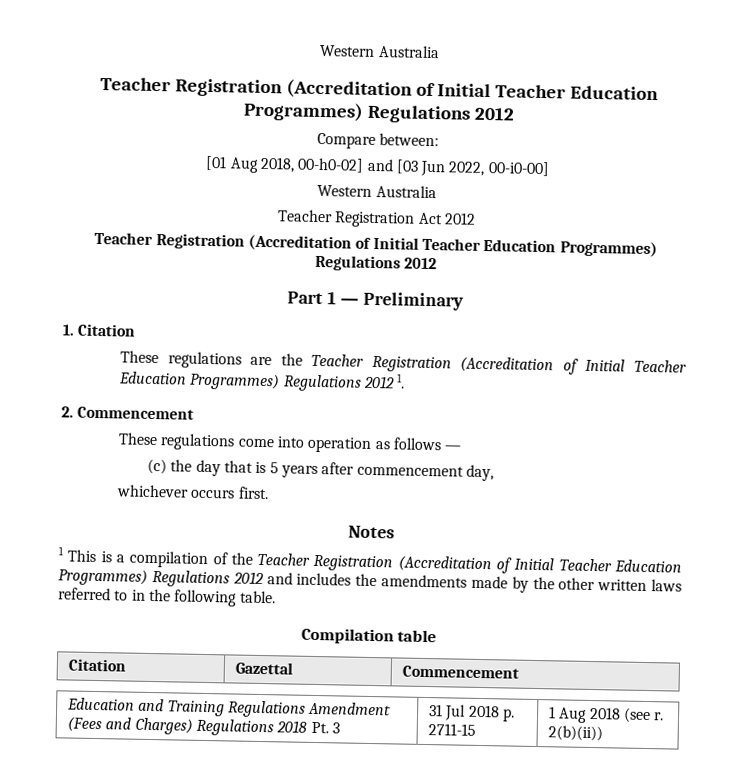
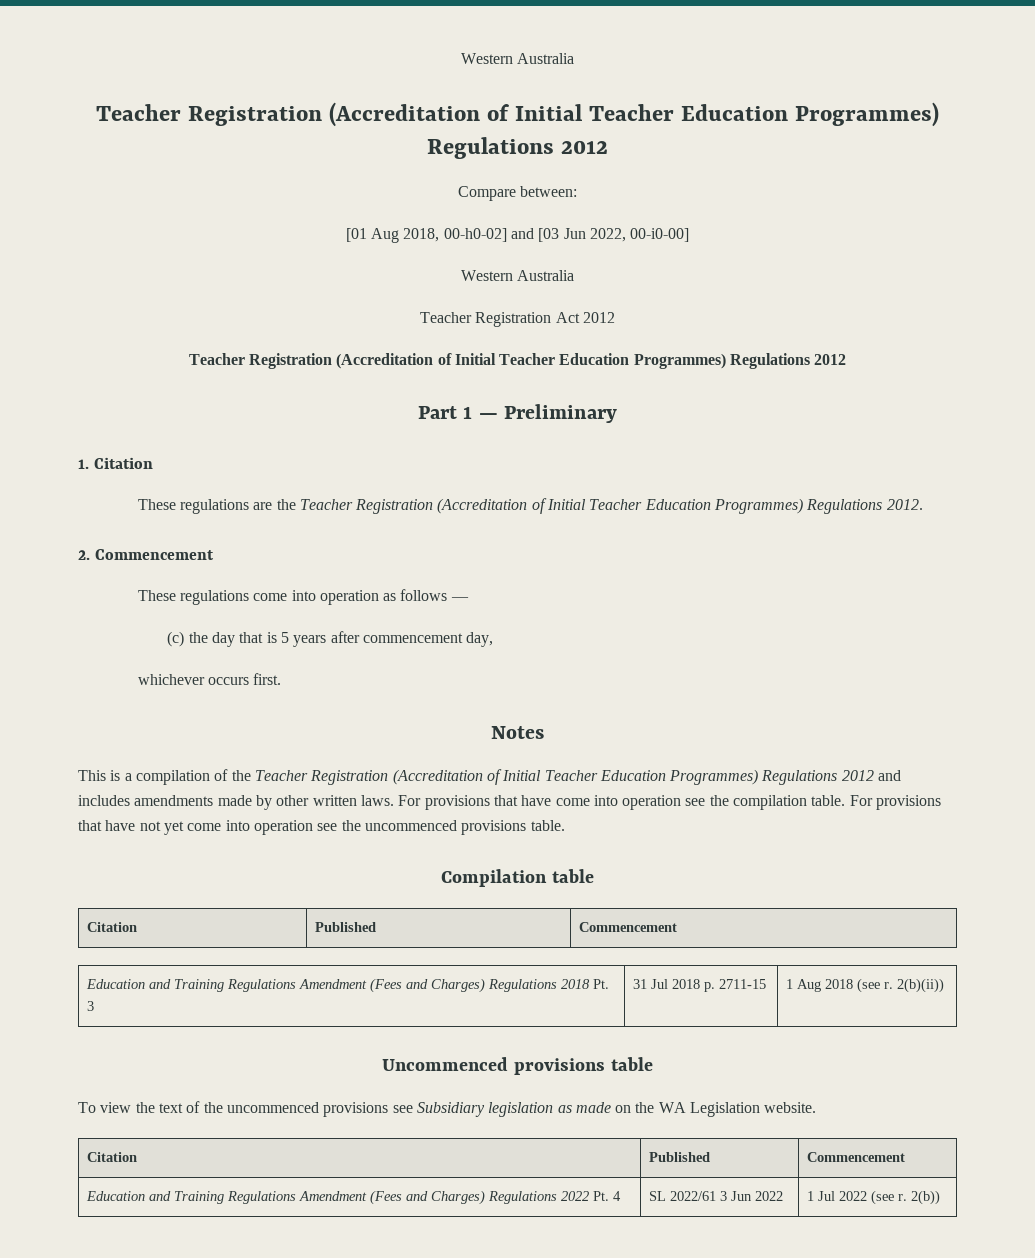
- These regulations are the Teacher Registration (Accreditation of Initial Teacher Education Programmes) Regulations 2012 1.
+ These regulations are the Teacher Registration (Accreditation of Initial Teacher Education Programmes) Regulations 2012.
- 1 This is a compilation of the Teacher Registration (Accreditation of Initial Teacher Education Programmes) Regulations 2012 and includes the amendments made by the other written laws referred to in the following table.
+ This is a compilation of the Teacher Registration (Accreditation of Initial Teacher Education Programmes) Regulations 2012 and includes amendments made by other written laws. For provisions that have come into operation see the compilation table. For provisions that have not yet come into operation see the uncommenced provisions table.
  Compilation table
- Citation | Gazettal | Commencement
+ Citation | Published | Commencement
+ Uncommenced provisions table
+ To view the text of the uncommenced provisions see Subsidiary legislation as made on the WA Legislation website.
+ Citation | Published | Commencement
+ Education and Training Regulations Amendment (Fees and Charges) Regulations 2022 Pt. 4 | SL 2022/61 3 Jun 2022 | 1 Jul 2022 (see r. 2(b))

